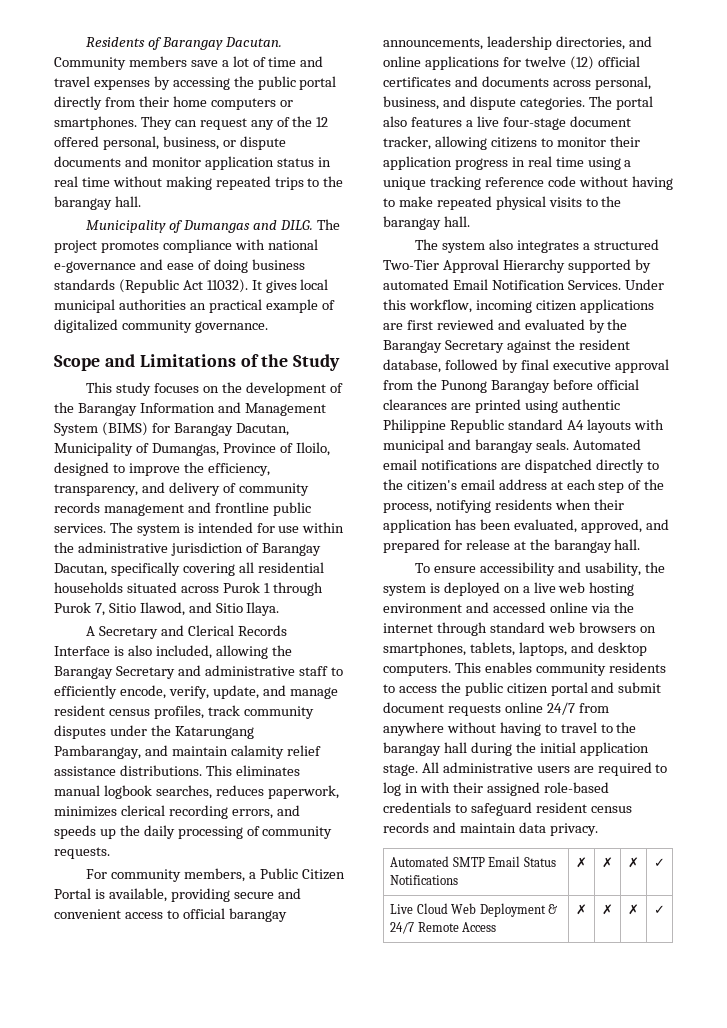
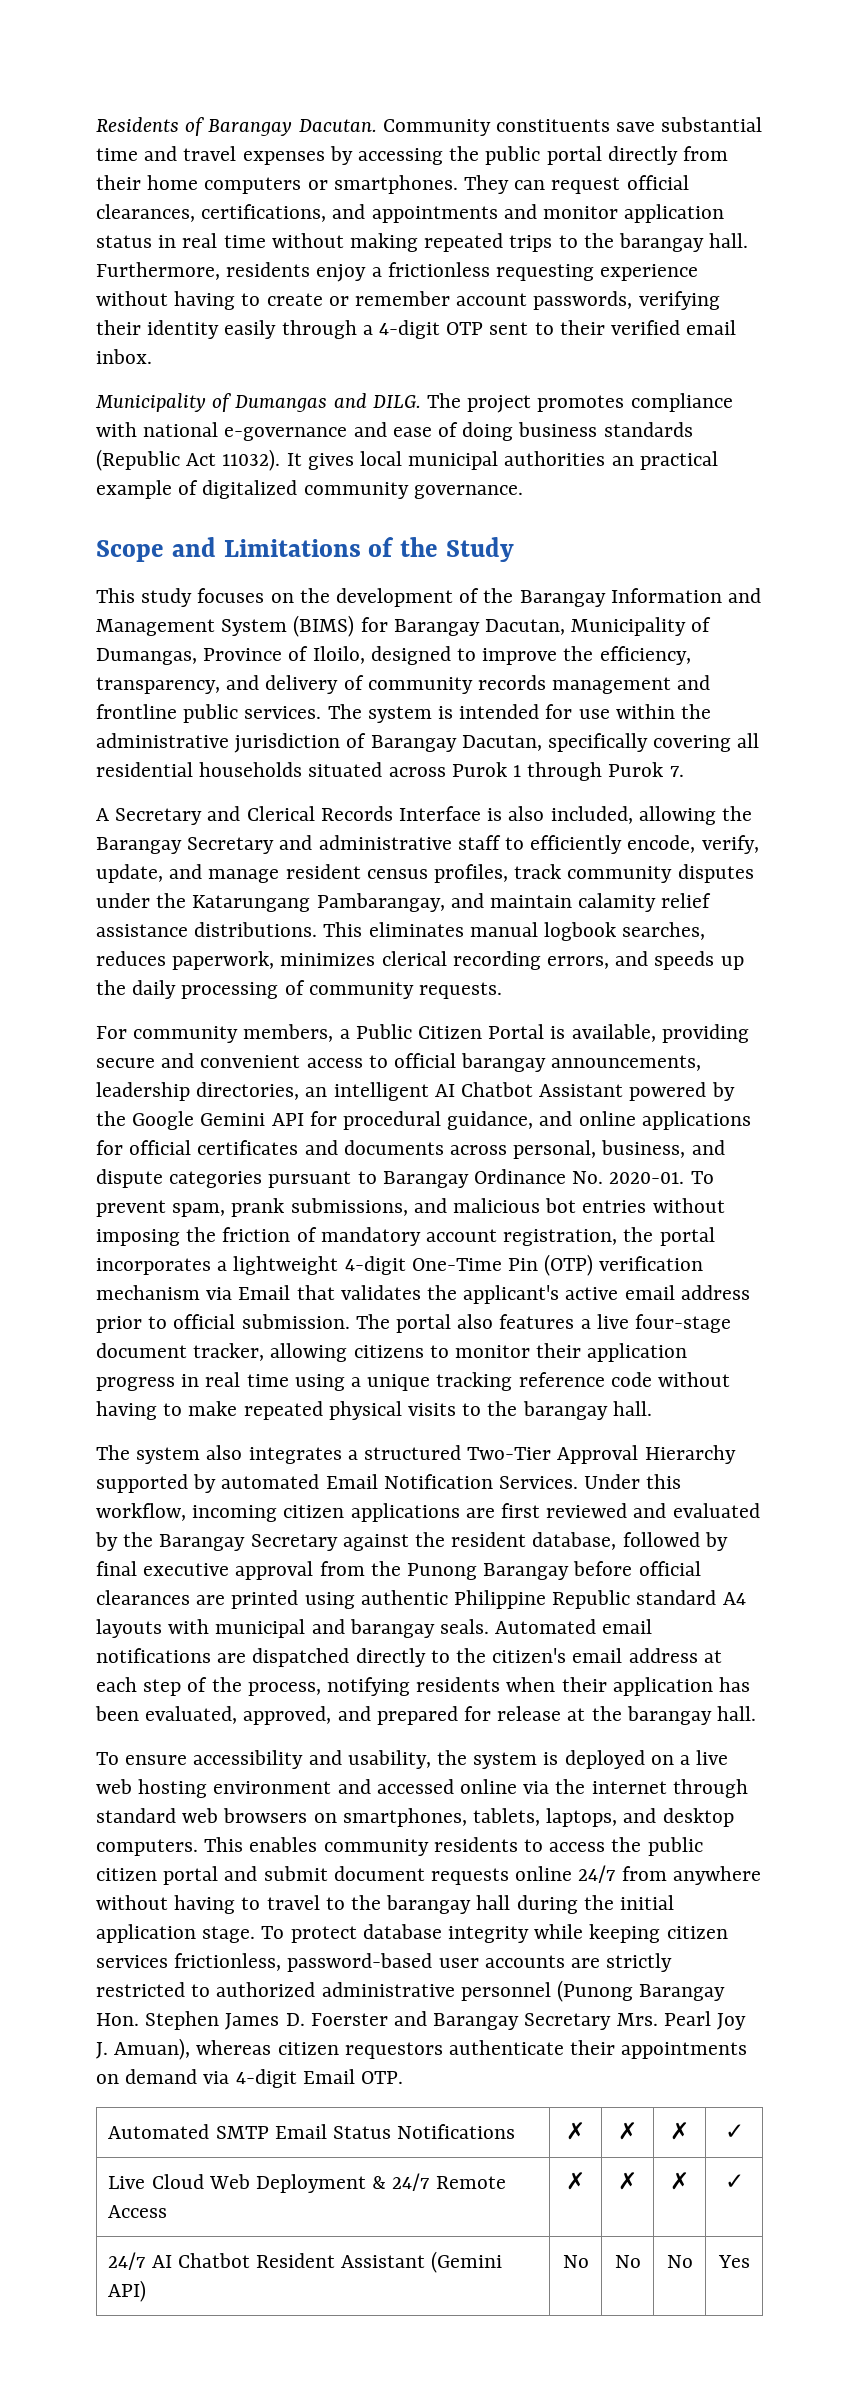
- Community members save a lot of time and travel expenses by accessing the public portal directly from their home computers or smartphones.
+ Community constituents save substantial time and travel expenses by accessing the public portal directly from their home computers or smartphones.
- They can request any of the 12 offered personal, business, or dispute documents and monitor application status in real time without making repeated trips to the barangay hall.
+ They can request official clearances, certifications, and appointments and monitor application status in real time without making repeated trips to the barangay hall. Furthermore, residents enjoy a frictionless requesting experience without having to create or remember account passwords, verifying their identity easily through a 4-digit OTP sent to their verified email inbox.
- The system is intended for use within the administrative jurisdiction of Barangay Dacutan, specifically covering all residential households situated across Purok 1 through Purok 7, Sitio Ilawod, and Sitio Ilaya.
+ The system is intended for use within the administrative jurisdiction of Barangay Dacutan, specifically covering all residential households situated across Purok 1 through Purok 7.
- For community members, a Public Citizen Portal is available, providing secure and convenient access to official barangay announcements, leadership directories, and online applications for twelve (12) official certificates and documents across personal, business, and dispute categories.
+ For community members, a Public Citizen Portal is available, providing secure and convenient access to official barangay announcements, leadership directories, an intelligent AI Chatbot Assistant powered by the Google Gemini API for procedural guidance, and online applications for official certificates and documents across personal, business, and dispute categories pursuant to Barangay Ordinance No. 2020-01. To prevent spam, prank submissions, and malicious bot entries without imposing the friction of mandatory account registration, the portal incorporates a lightweight 4-digit One-Time Pin (OTP) verification mechanism via Email that validates the applicant's active email address prior to official submission.
- All administrative users are required to log in with their assigned role-based credentials to safeguard resident census records and maintain data privacy.
+ To protect database integrity while keeping citizen services frictionless, password-based user accounts are strictly restricted to authorized administrative personnel (Punong Barangay Hon. Stephen James D. Foerster and Barangay Secretary Mrs. Pearl Joy J. Amuan), whereas citizen requestors authenticate their appointments on demand via 4-digit Email OTP.
+ 24/7 AI Chatbot Resident Assistant (Gemini API) | No | No | No | Yes

